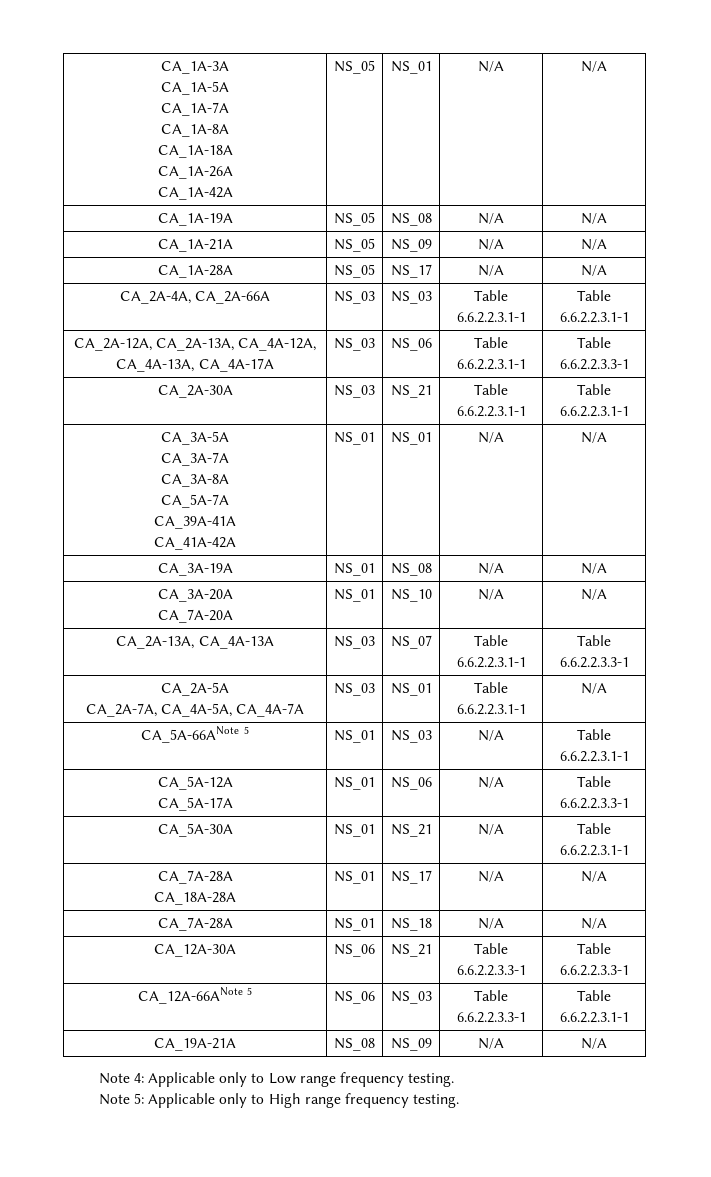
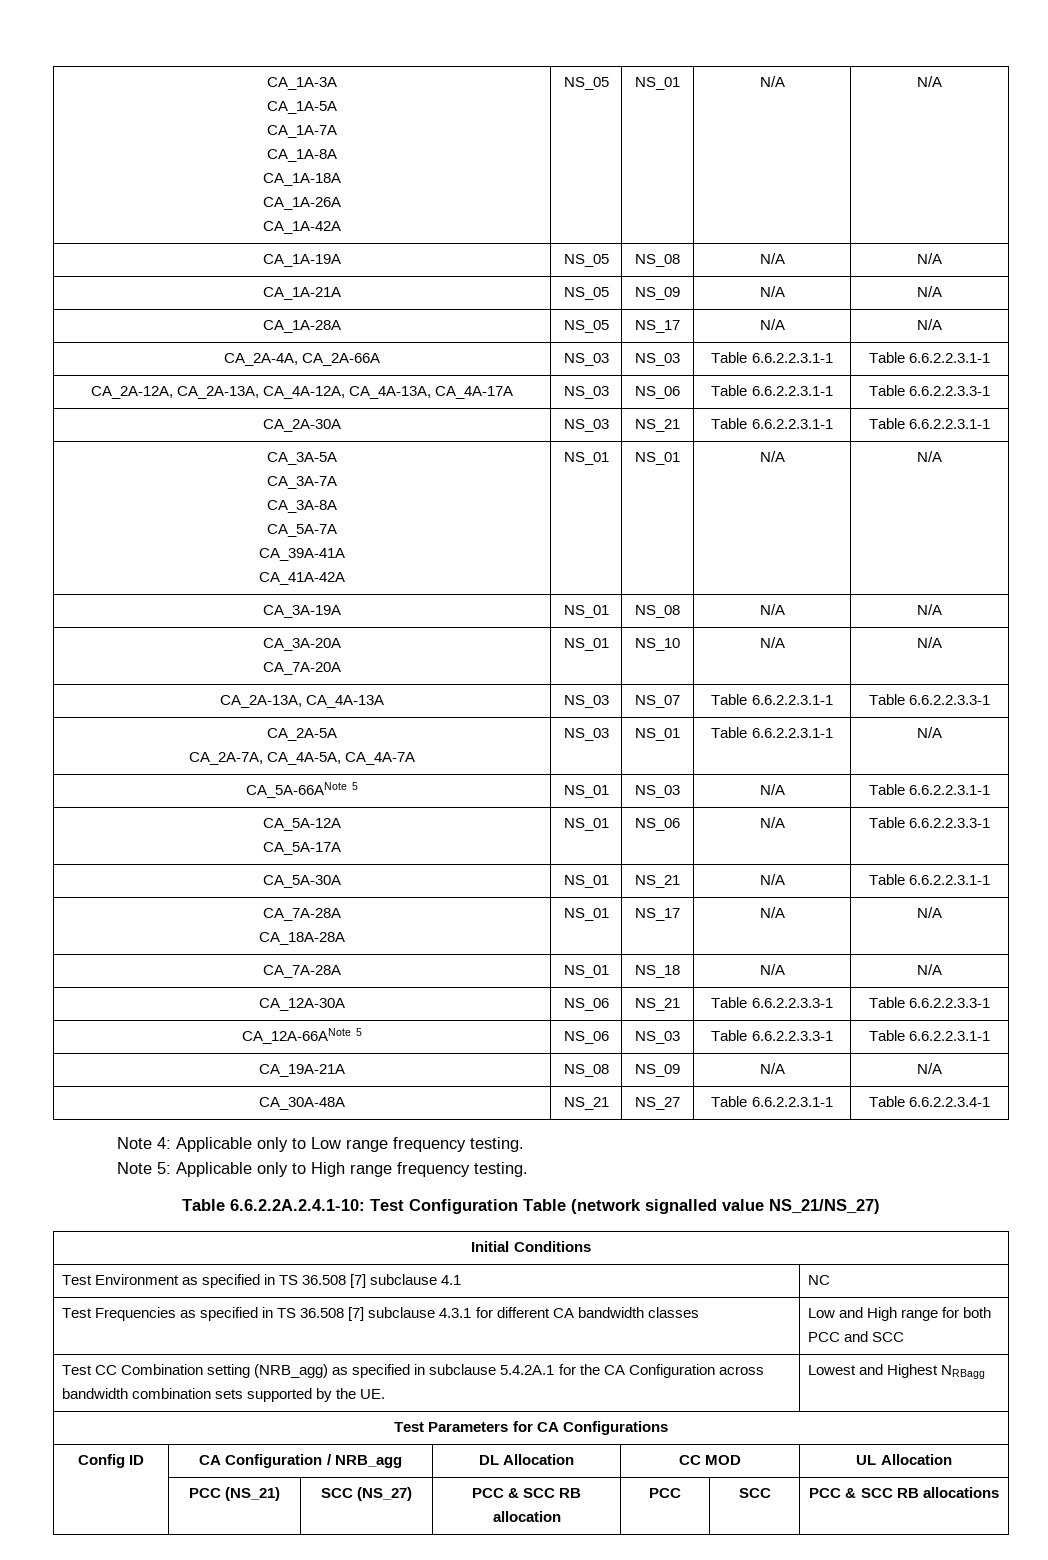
+ CA_30A-48A | NS_21 | NS_27 | Table 6.6.2.2.3.1-1 | Table 6.6.2.2.3.4-1
+ Table 6.6.2.2A.2.4.1-10: Test Configuration Table (network signalled value NS_21/NS_27)
+ Initial Conditions
+ Test Environment as specified in TS 36.508 [7] subclause 4.1 | NC
+ Test Frequencies as specified in TS 36.508 [7] subclause 4.3.1 for different CA bandwidth classes | Low and High range for both PCC and SCC
+ Test CC Combination setting (NRB_agg) as specified in subclause 5.4.2A.1 for the CA Configuration across bandwidth combination sets supported by the UE. | Lowest and Highest NRBagg
+ Test Parameters for CA Configurations
+ Config ID | CA Configuration / NRB_agg | DL Allocation | CC MOD | UL Allocation
+ | PCC (NS_21) | SCC (NS_27) | PCC & SCC RB allocation | PCC | SCC | PCC & SCC RB allocations

